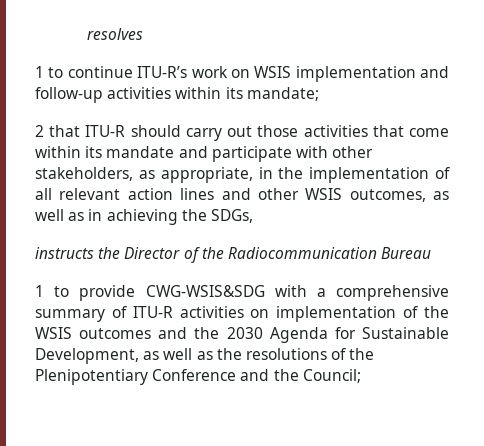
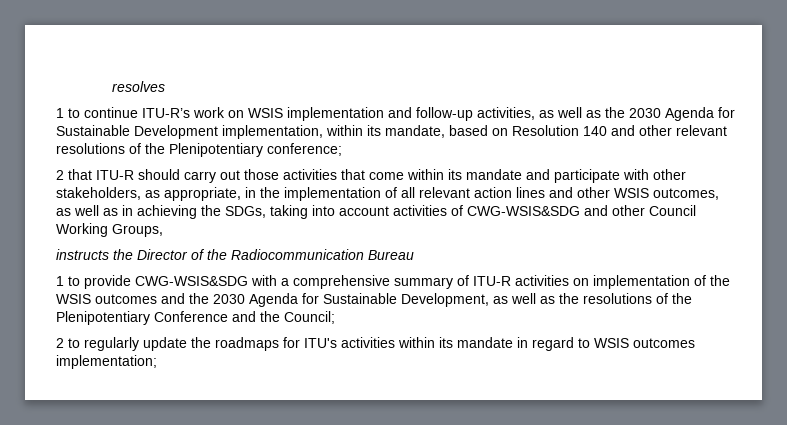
- 1 to continue ITU-R’s work on WSIS implementation and follow-up activities within its mandate;
+ 1 to continue ITU-R’s work on WSIS implementation and follow-up activities, as well as the 2030 Agenda for Sustainable Development implementation, within its mandate, based on Resolution 140 and other relevant resolutions of the Plenipotentiary conference;
- 2 that ITU-R should carry out those activities that come within its mandate and participate with other stakeholders, as appropriate, in the implementation of all relevant action lines and other WSIS outcomes, as well as in achieving the SDGs,
+ 2 that ITU-R should carry out those activities that come within its mandate and participate with other stakeholders, as appropriate, in the implementation of all relevant action lines and other WSIS outcomes, as well as in achieving the SDGs, taking into account activities of CWG-WSIS&SDG and other Council Working Groups,
+ 2 to regularly update the roadmaps for ITU's activities within its mandate in regard to WSIS outcomes implementation;

